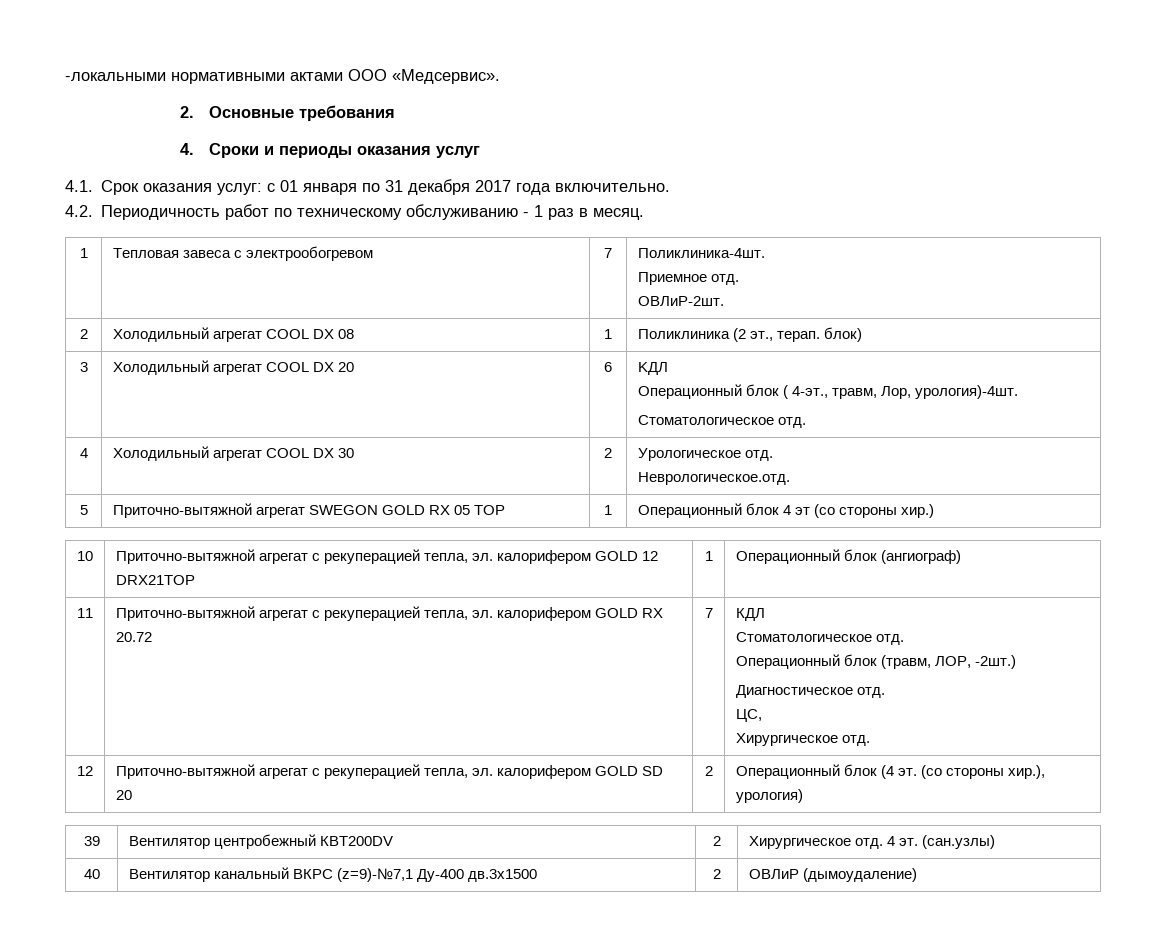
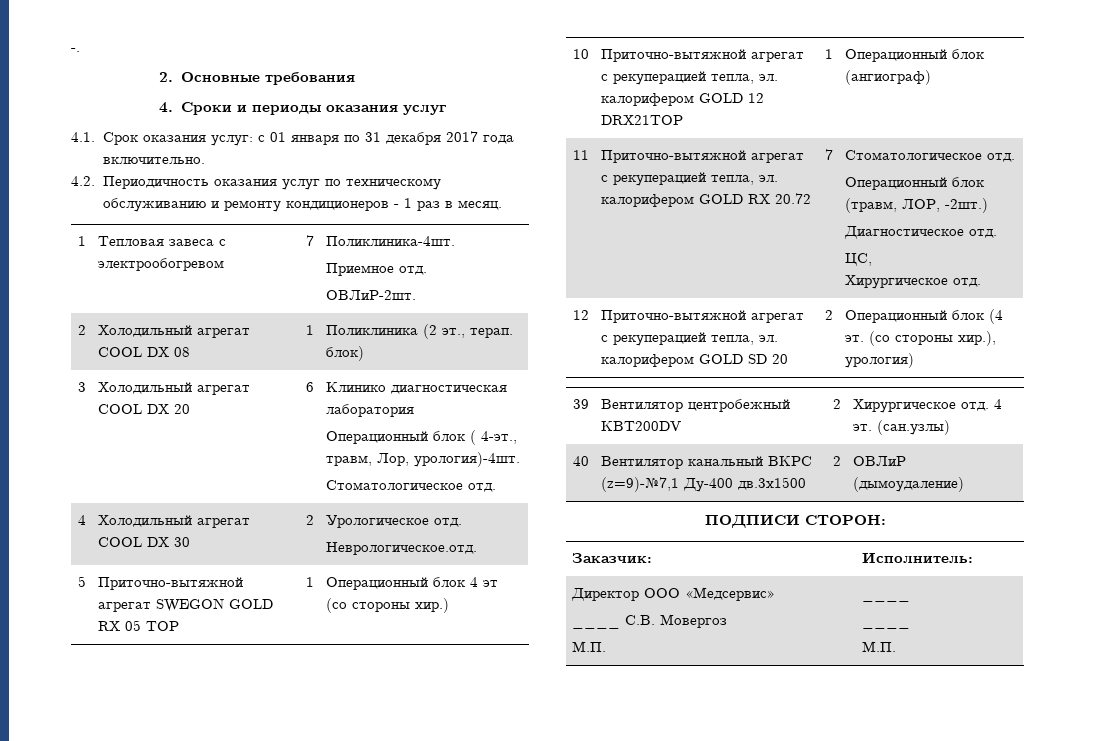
- -локальными нормативными актами ООО «Медсервис».
+ -.
- 4.2. Периодичность работ по техническому обслуживанию - 1 раз в месяц.
+ 4.2. Периодичность оказания услуг по техническому обслуживанию и ремонту кондиционеров - 1 раз в месяц.
- 3 | Холодильный агрегат COOL DX 20 | 6 | KДЛ
+ 3 | Холодильный агрегат COOL DX 20 | 6 | Kлинико диагностическая лаборатория
- 11 | Приточно-вытяжной агрегат с рекуперацией тепла, эл. калорифером GOLD RX 20.72 | 7 | КДЛ
- Стоматологическое отд.
+ 11 | Приточно-вытяжной агрегат с рекуперацией тепла, эл. калорифером GOLD RX 20.72 | 7 | Стоматологическое отд.
+ ПОДПИСИ СТОРОН:
+ Заказчик: | Исполнитель:
+ Директор ООО «Медсервис»
+ ____ С.В. Мовергоз
+ М.П. | ____
+ ____
+ М.П.

